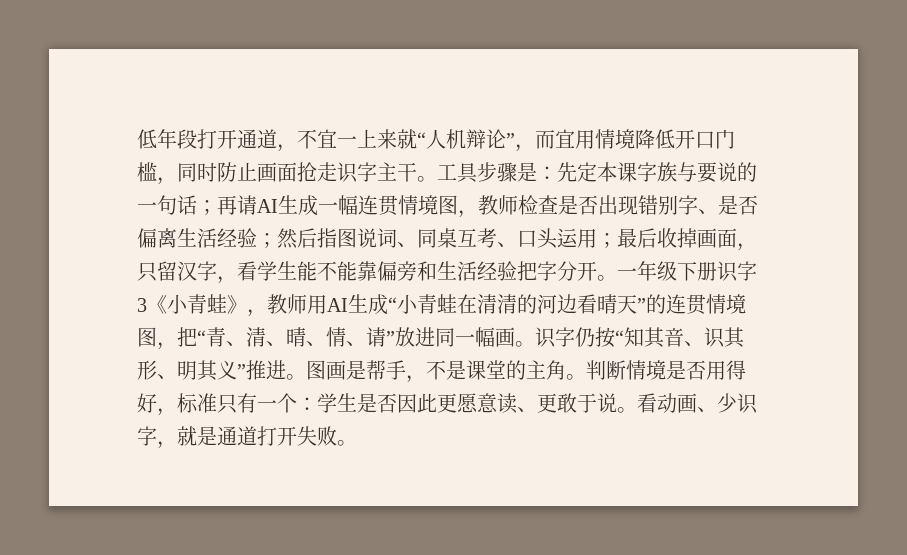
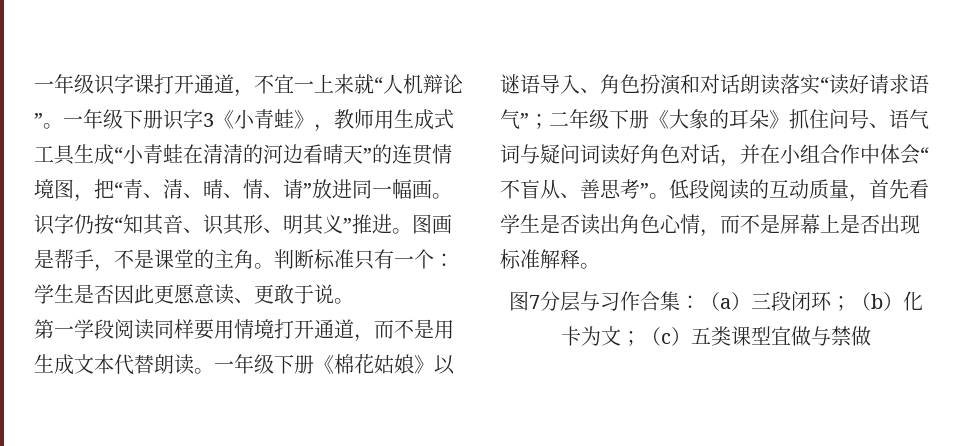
- 低年段打开通道，不宜一上来就“人机辩论”，而宜用情境降低开口门槛，同时防止画面抢走识字主干。工具步骤是：先定本课字族与要说的一句话；再请AI生成一幅连贯情境图，教师检查是否出现错别字、是否偏离生活经验；然后指图说词、同桌互考、口头运用；最后收掉画面，只留汉字，看学生能不能靠偏旁和生活经验把字分开。
+ 一年级识字课打开通道，不宜一上来就“人机辩论”。
- 一年级下册识字3《小青蛙》，教师用AI生成“小青蛙在清清的河边看晴天”的连贯情境图，把“青、清、晴、情、请”放进同一幅画。
+ 一年级下册识字3《小青蛙》，教师用生成式工具生成“小青蛙在清清的河边看晴天”的连贯情境图，把“青、清、晴、情、请”放进同一幅画。
- 判断情境是否用得好，标准只有一个：学生是否因此更愿意读、更敢于说。看动画、少识字，就是通道打开失败。
+ 判断标准只有一个：学生是否因此更愿意读、更敢于说。
+ 第一学段阅读同样要用情境打开通道，而不是用生成文本代替朗读。一年级下册《棉花姑娘》以谜语导入、角色扮演和对话朗读落实“读好请求语气”；二年级下册《大象的耳朵》抓住问号、语气词与疑问词读好角色对话，并在小组合作中体会“不盲从、善思考”。低段阅读的互动质量，首先看学生是否读出角色心情，而不是屏幕上是否出现标准解释。
+ 图7分层与习作合集：（a）三段闭环；（b）化卡为文；（c）五类课型宜做与禁做

